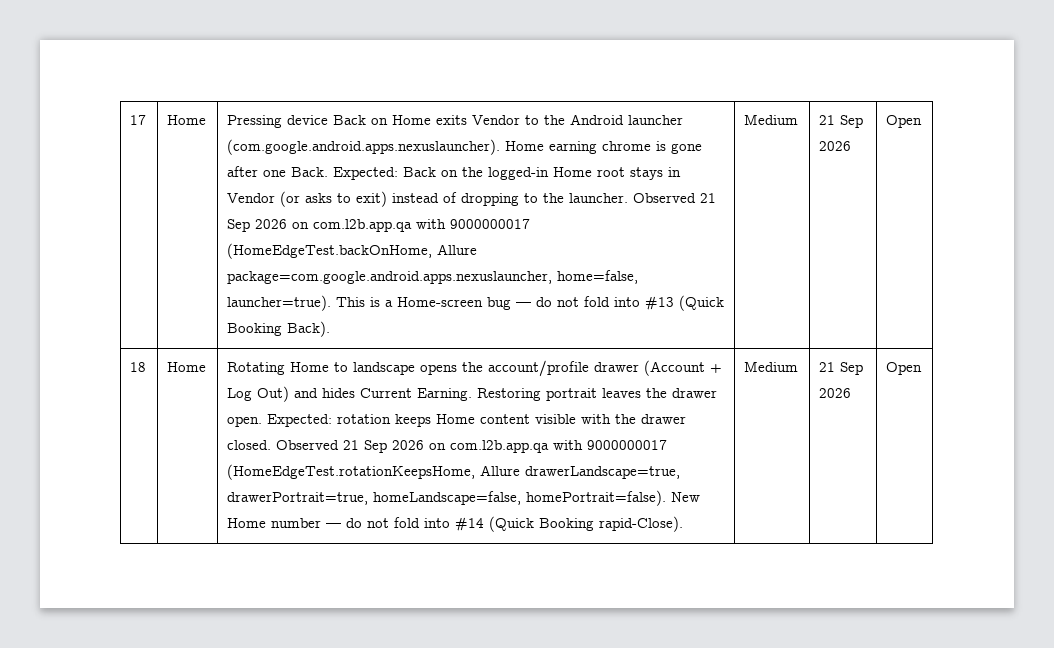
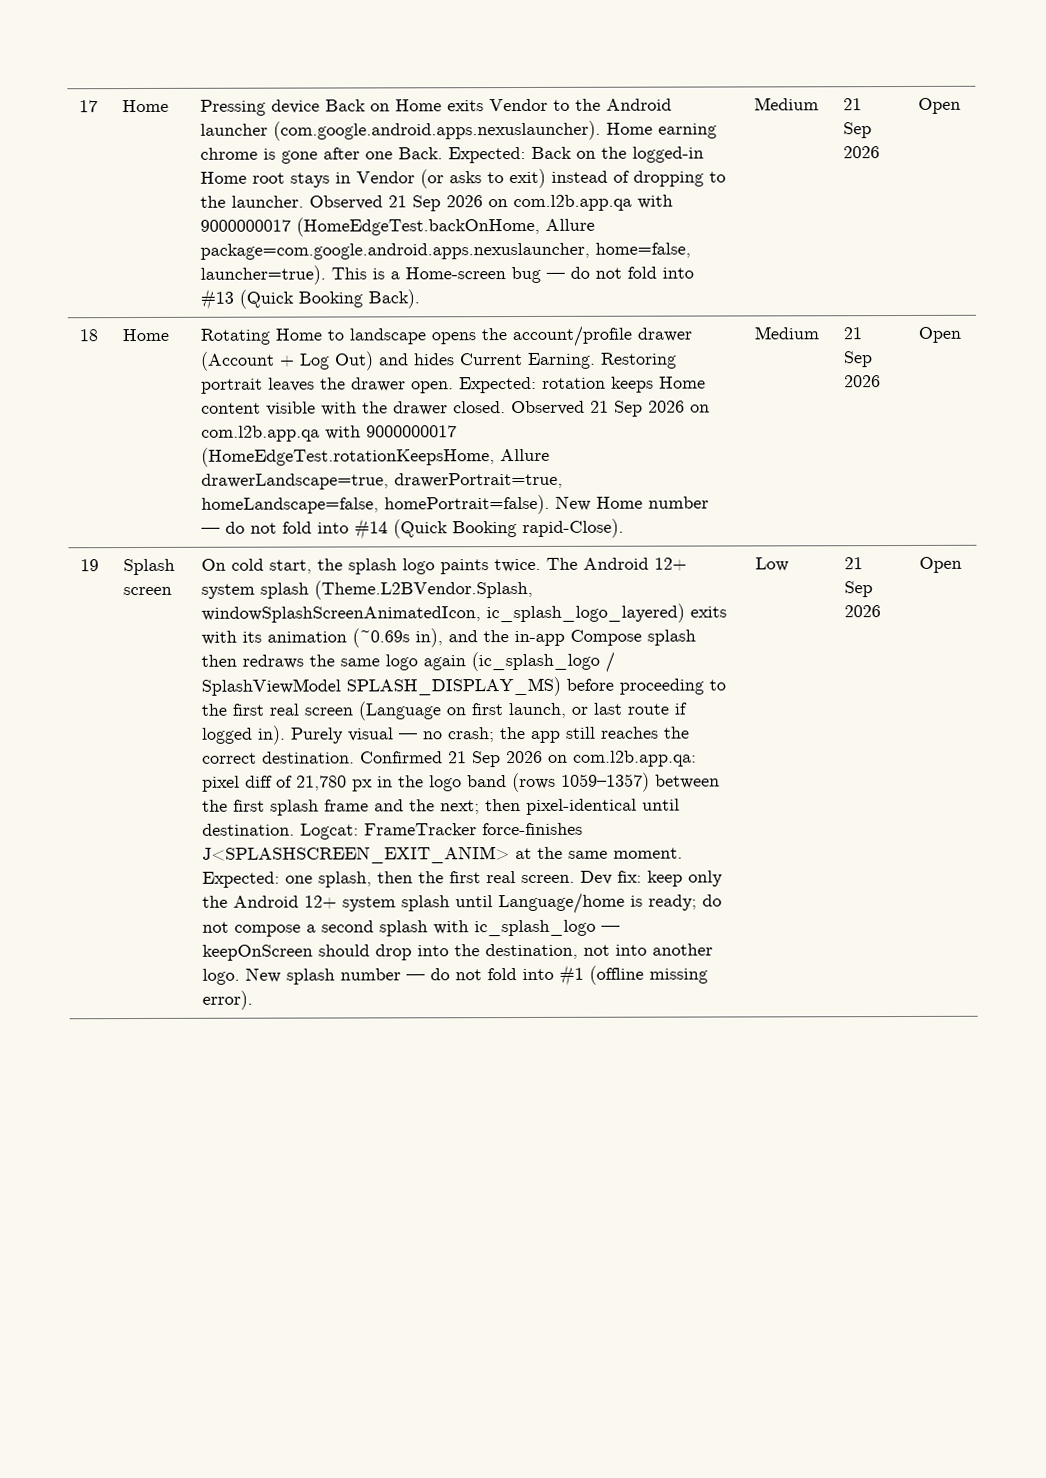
+ 19 | Splash screen | On cold start, the splash logo paints twice. The Android 12+ system splash (Theme.L2BVendor.Splash, windowSplashScreenAnimatedIcon, ic_splash_logo_layered) exits with its animation (~0.69s in), and the in-app Compose splash then redraws the same logo again (ic_splash_logo / SplashViewModel SPLASH_DISPLAY_MS) before proceeding to the first real screen (Language on first launch, or last route if logged in). Purely visual — no crash; the app still reaches the correct destination. Confirmed 21 Sep 2026 on com.l2b.app.qa: pixel diff of 21,780 px in the logo band (rows 1059–1357) between the first splash frame and the next; then pixel-identical until destination. Logcat: FrameTracker force-finishes J<SPLASHSCREEN_EXIT_ANIM> at the same moment. Expected: one splash, then the first real screen. Dev fix: keep only the Android 12+ system splash until Language/home is ready; do not compose a second splash with ic_splash_logo — keepOnScreen should drop into the destination, not into another logo. New splash number — do not fold into #1 (offline missing error). | Low | 21 Sep 2026 | Open

